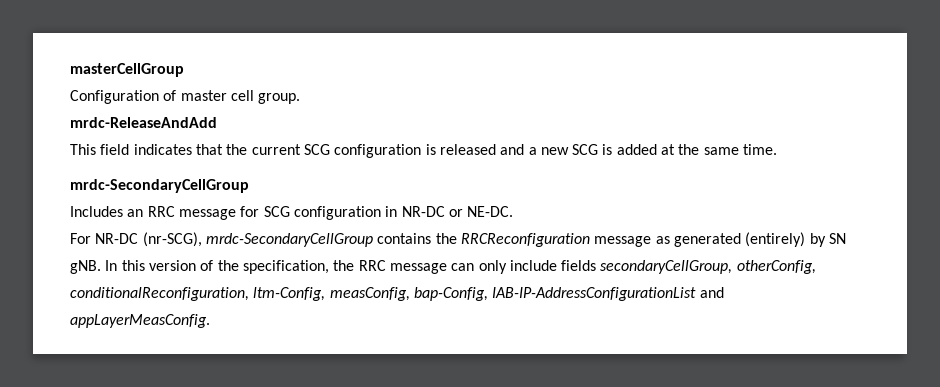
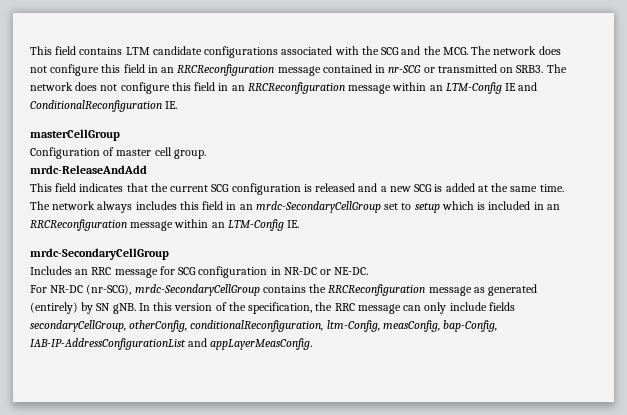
+ This field contains LTM candidate configurations associated with the SCG and the MCG. The network does not configure this field in an RRCReconfiguration message contained in nr-SCG or transmitted on SRB3. The network does not configure this field in an RRCReconfiguration message within an LTM-Config IE and ConditionalReconfiguration IE.
+ The network always includes this field in an mrdc-SecondaryCellGroup set to setup which is included in an RRCReconfiguration message within an LTM-Config IE.

